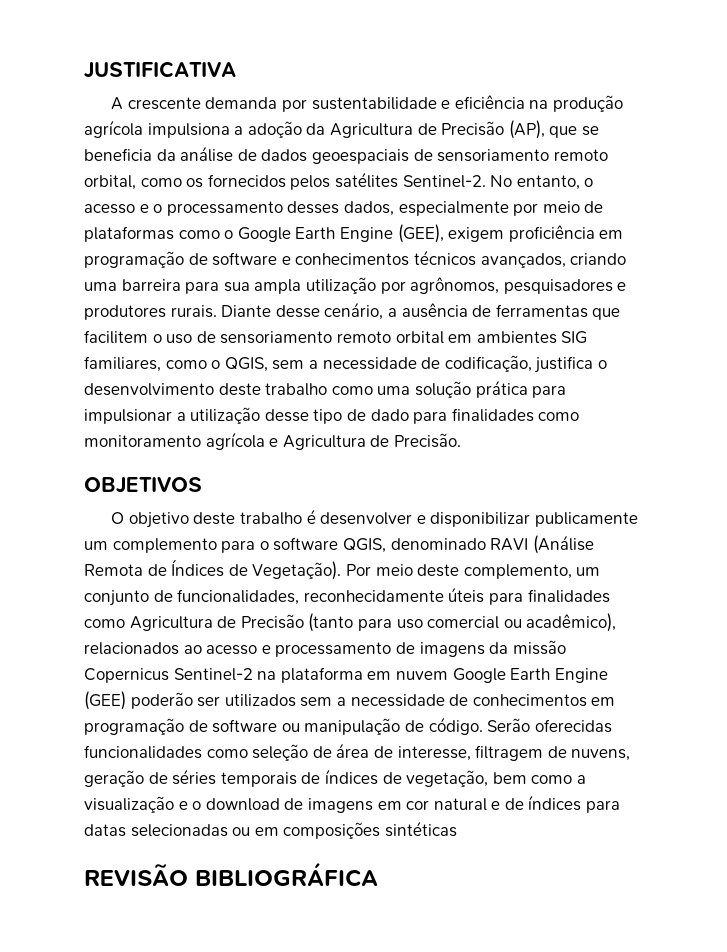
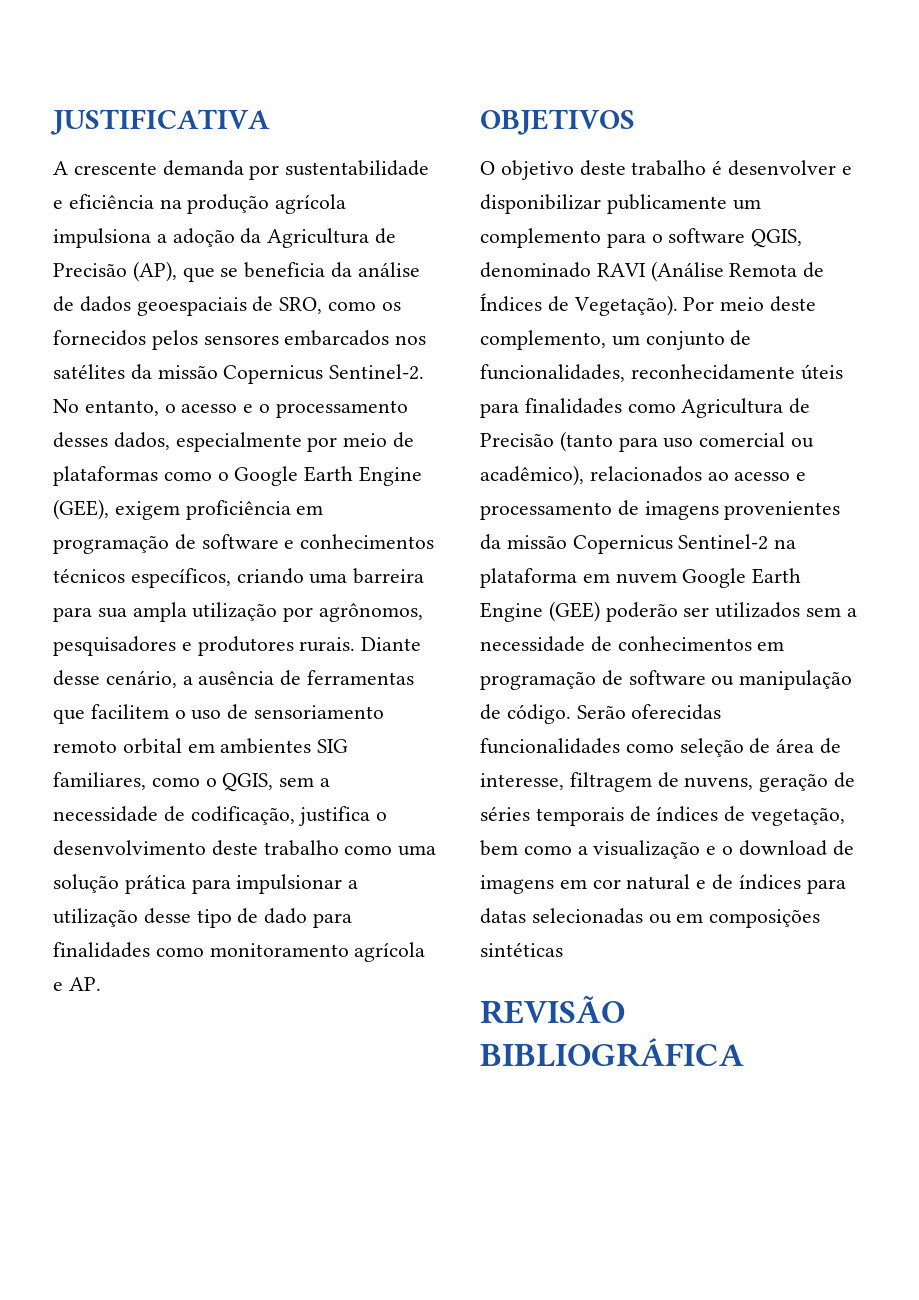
- A crescente demanda por sustentabilidade e eficiência na produção agrícola impulsiona a adoção da Agricultura de Precisão (AP), que se beneficia da análise de dados geoespaciais de sensoriamento remoto orbital, como os fornecidos pelos satélites Sentinel-2.
+ A crescente demanda por sustentabilidade e eficiência na produção agrícola impulsiona a adoção da Agricultura de Precisão (AP), que se beneficia da análise de dados geoespaciais de SRO, como os fornecidos pelos sensores embarcados nos satélites da missão Copernicus Sentinel-2.
- No entanto, o acesso e o processamento desses dados, especialmente por meio de plataformas como o Google Earth Engine (GEE), exigem proficiência em programação de software e conhecimentos técnicos avançados, criando uma barreira para sua ampla utilização por agrônomos, pesquisadores e produtores rurais.
+ No entanto, o acesso e o processamento desses dados, especialmente por meio de plataformas como o Google Earth Engine (GEE), exigem proficiência em programação de software e conhecimentos técnicos específicos, criando uma barreira para sua ampla utilização por agrônomos, pesquisadores e produtores rurais.
- Diante desse cenário, a ausência de ferramentas que facilitem o uso de sensoriamento remoto orbital em ambientes SIG familiares, como o QGIS, sem a necessidade de codificação, justifica o desenvolvimento deste trabalho como uma solução prática para impulsionar a utilização desse tipo de dado para finalidades como monitoramento agrícola e Agricultura de Precisão.
+ Diante desse cenário, a ausência de ferramentas que facilitem o uso de sensoriamento remoto orbital em ambientes SIG familiares, como o QGIS, sem a necessidade de codificação, justifica o desenvolvimento deste trabalho como uma solução prática para impulsionar a utilização desse tipo de dado para finalidades como monitoramento agrícola e AP.
- Por meio deste complemento, um conjunto de funcionalidades, reconhecidamente úteis para finalidades como Agricultura de Precisão (tanto para uso comercial ou acadêmico), relacionados ao acesso e processamento de imagens da missão Copernicus Sentinel-2 na plataforma em nuvem Google Earth Engine (GEE) poderão ser utilizados sem a necessidade de conhecimentos em programação de software ou manipulação de código.
+ Por meio deste complemento, um conjunto de funcionalidades, reconhecidamente úteis para finalidades como Agricultura de Precisão (tanto para uso comercial ou acadêmico), relacionados ao acesso e processamento de imagens provenientes da missão Copernicus Sentinel-2 na plataforma em nuvem Google Earth Engine (GEE) poderão ser utilizados sem a necessidade de conhecimentos em programação de software ou manipulação de código.

